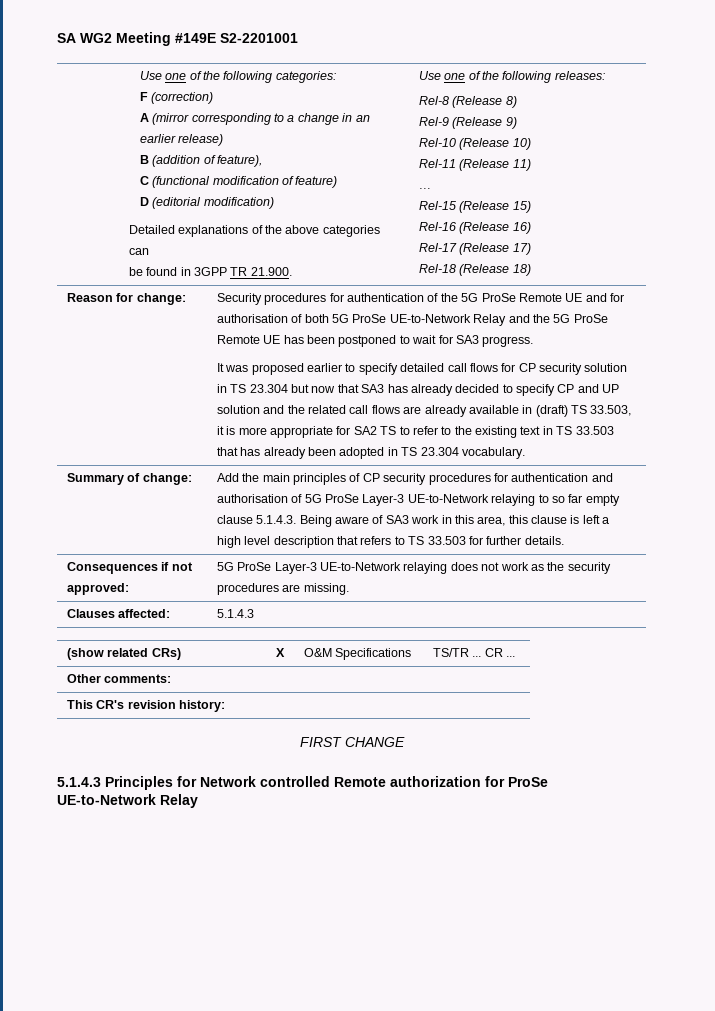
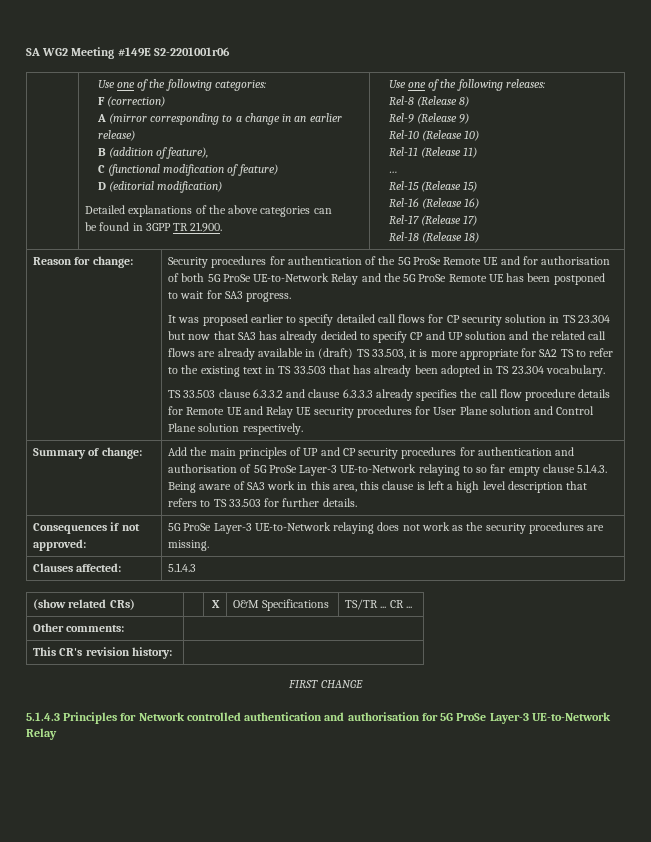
- SA WG2 Meeting #149E S2-2201001
+ SA WG2 Meeting #149E S2-2201001r06
+ TS 33.503 clause 6.3.3.2 and clause 6.3.3.3 already specifies the call flow procedure details for Remote UE and Relay UE security procedures for User Plane solution and Control Plane solution respectively.
- Add the main principles of CP security procedures for authentication and authorisation of 5G ProSe Layer-3 UE-to-Network relaying to so far empty clause 5.1.4.3. Being aware of SA3 work in this area, this clause is left a high level description that refers to TS 33.503 for further details.
+ Add the main principles of UP and CP security procedures for authentication and authorisation of 5G ProSe Layer-3 UE-to-Network relaying to so far empty clause 5.1.4.3. Being aware of SA3 work in this area, this clause is left a high level description that refers to TS 33.503 for further details.
- 5.1.4.3 Principles for Network controlled Remote authorization for ProSe UE-to-Network Relay
+ 5.1.4.3 Principles for Network controlled authentication and authorisation for 5G ProSe Layer-3 UE-to-Network Relay

